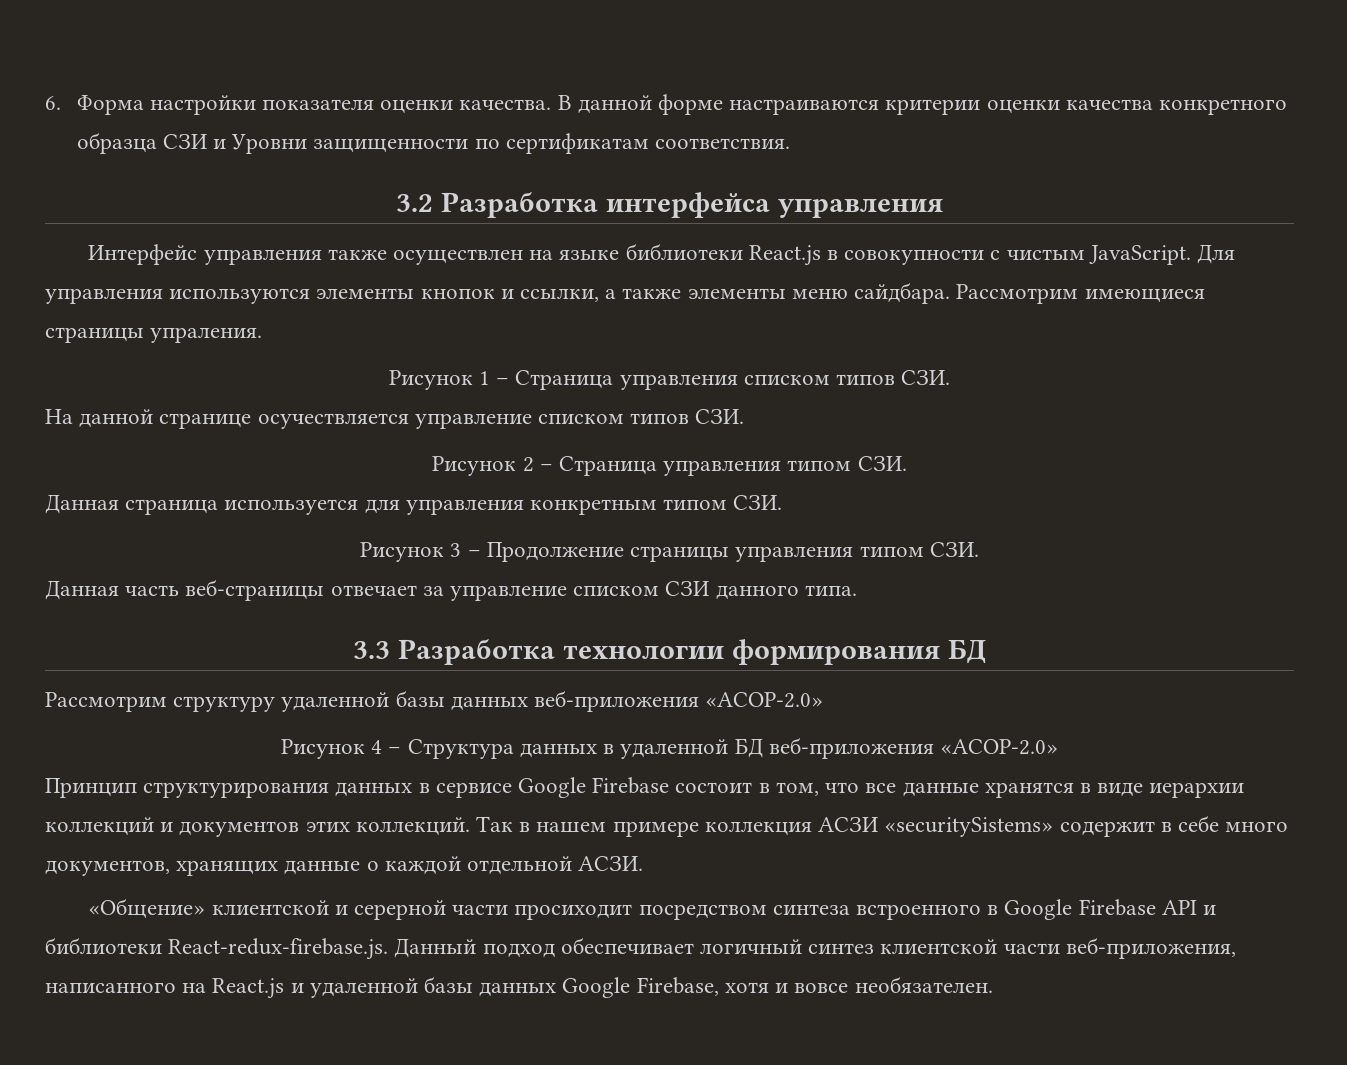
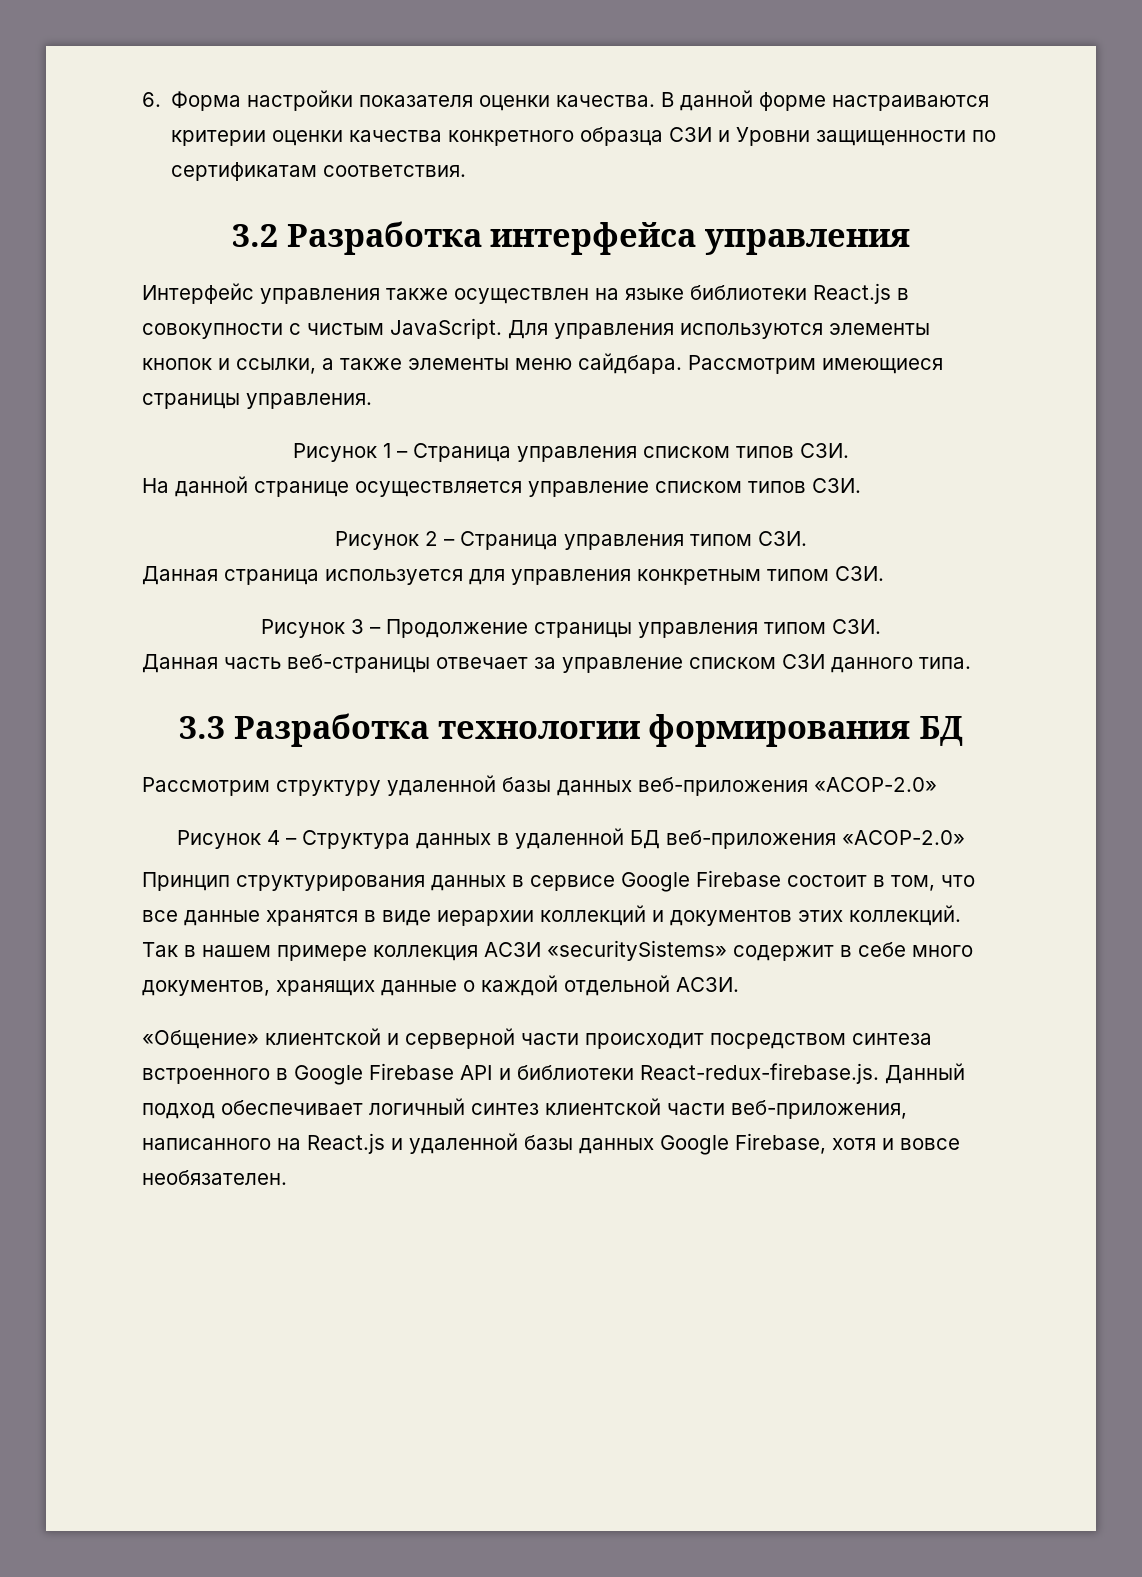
- Рассмотрим имеющиеся страницы упраления.
+ Рассмотрим имеющиеся страницы управления.
- На данной странице осучествляется управление списком типов СЗИ.
+ На данной странице осуществляется управление списком типов СЗИ.
- «Общение» клиентской и серерной части просиходит посредством синтеза встроенного в Google Firebase API и библиотеки React-redux-firebase.js. Данный подход обеспечивает логичный синтез клиентской части веб-приложения, написанного на React.js и удаленной базы данных Google Firebase, хотя и вовсе необязателен.
+ «Общение» клиентской и серверной части происходит посредством синтеза встроенного в Google Firebase API и библиотеки React-redux-firebase.js. Данный подход обеспечивает логичный синтез клиентской части веб-приложения, написанного на React.js и удаленной базы данных Google Firebase, хотя и вовсе необязателен.

